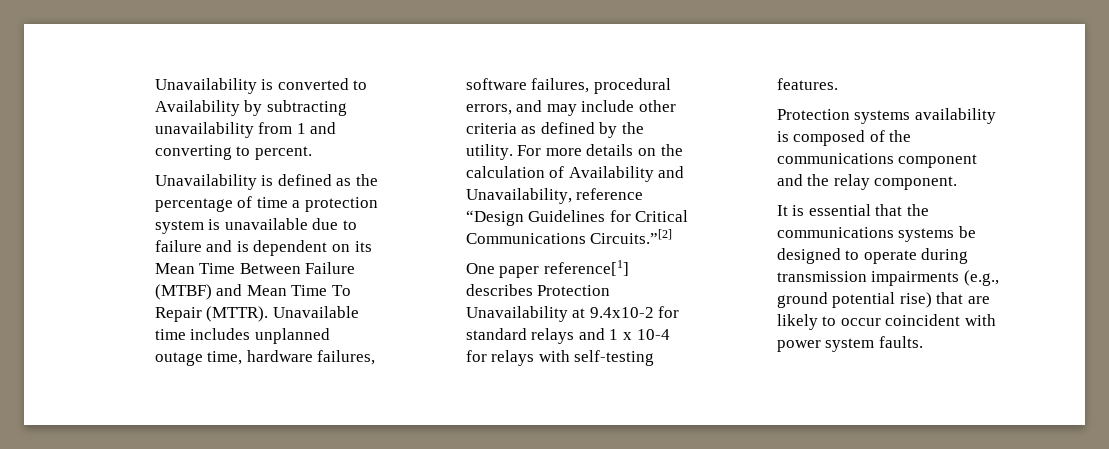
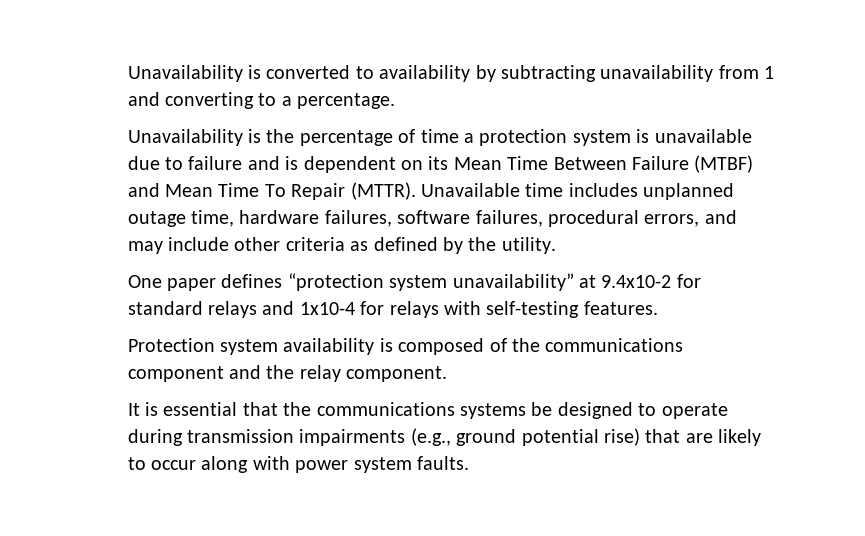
- Unavailability is converted to Availability by subtracting unavailability from 1 and converting to percent.
- Unavailability is defined as the percentage of time a protection system is unavailable due to failure and is dependent on its Mean Time Between Failure (MTBF) and Mean Time To Repair (MTTR).
+ Unavailability is converted to availability by subtracting unavailability from 1 and converting to a percentage.
+ Unavailability is the percentage of time a protection system is unavailable due to failure and is dependent on its Mean Time Between Failure (MTBF) and Mean Time To Repair (MTTR).
- Unavailable time includes unplanned outage time, hardware failures, software failures, procedural errors, and may include other criteria as defined by the utility. For more details on the calculation of Availability and Unavailability, reference “Design Guidelines for Critical Communications Circuits.”[2]
- One paper reference[1] describes Protection Unavailability at 9.4x10-2 for standard relays and 1 x 10-4 for relays with self-testing features.
+ Unavailable time includes unplanned outage time, hardware failures, software failures, procedural errors, and may include other criteria as defined by the utility.
+ One paper defines “protection system unavailability” at 9.4x10-2 for standard relays and 1x10-4 for relays with self-testing features.
- Protection systems availability is composed of the communications component and the relay component.
+ Protection system availability is composed of the communications component and the relay component.
- It is essential that the communications systems be designed to operate during transmission impairments (e.g., ground potential rise) that are likely to occur coincident with power system faults.
+ It is essential that the communications systems be designed to operate during transmission impairments (e.g., ground potential rise) that are likely to occur along with power system faults.

